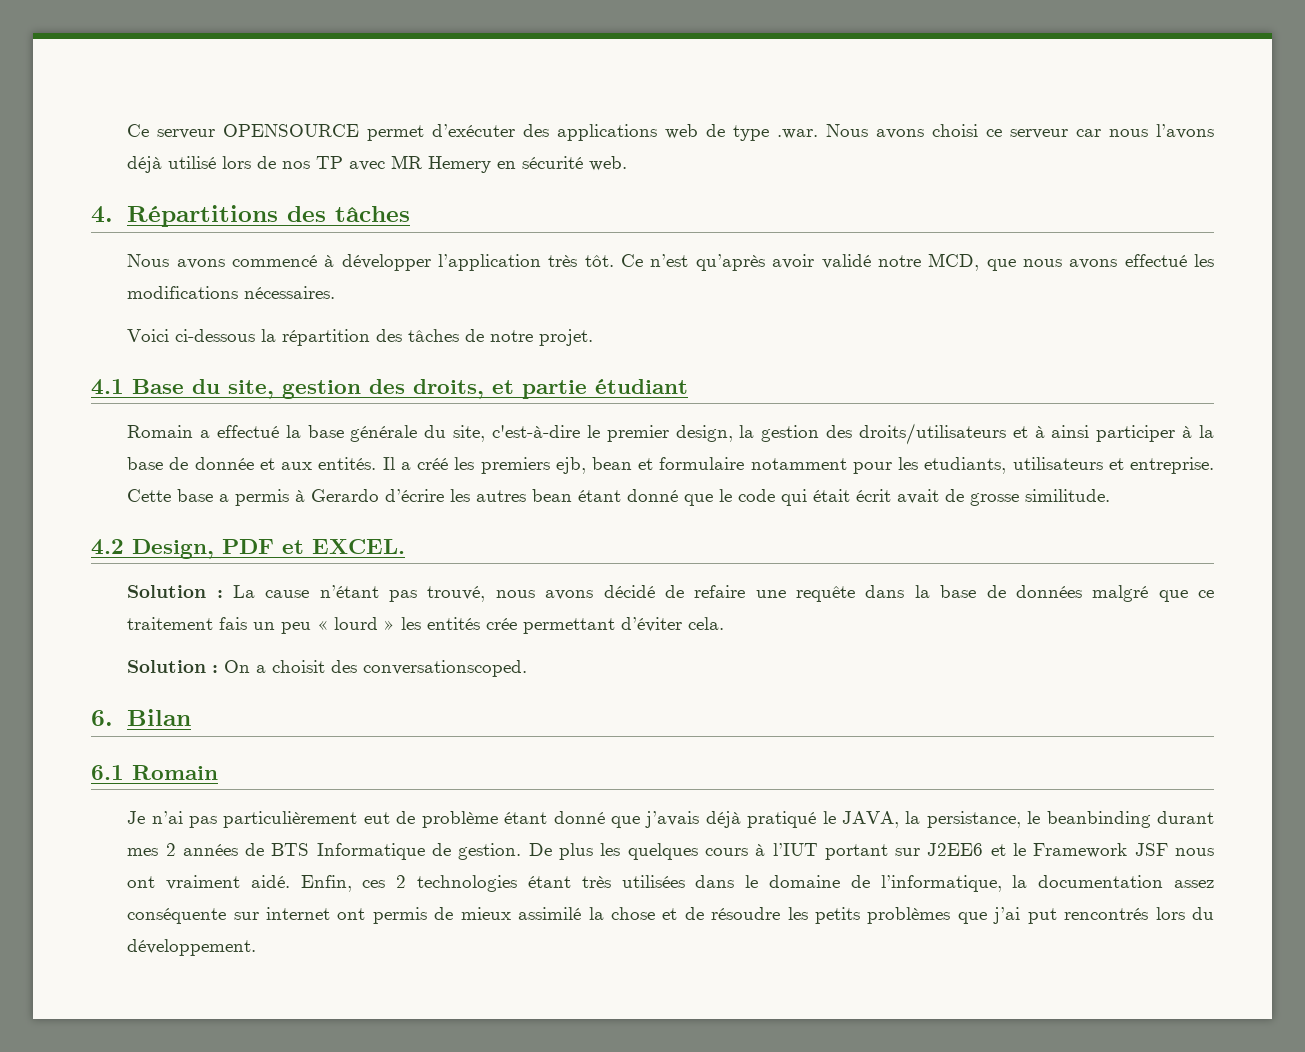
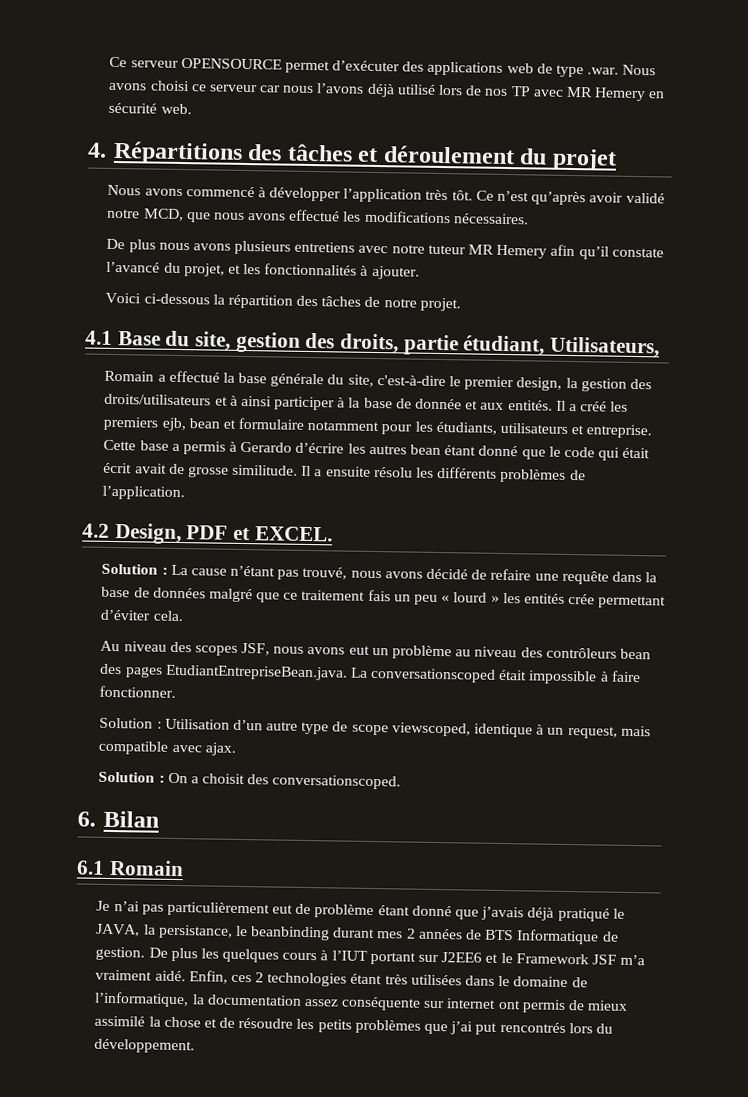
- 4. Répartitions des tâches
+ 4. Répartitions des tâches et déroulement du projet
+ De plus nous avons plusieurs entretiens avec notre tuteur MR Hemery afin qu’il constate l’avancé du projet, et les fonctionnalités à ajouter.
- 4.1 Base du site, gestion des droits, et partie étudiant
+ 4.1 Base du site, gestion des droits, partie étudiant, Utilisateurs,
- Il a créé les premiers ejb, bean et formulaire notamment pour les etudiants, utilisateurs et entreprise.
+ Il a créé les premiers ejb, bean et formulaire notamment pour les étudiants, utilisateurs et entreprise.
+ Il a ensuite résolu les différents problèmes de l’application.
+ Au niveau des scopes JSF, nous avons eut un problème au niveau des contrôleurs bean des pages EtudiantEntrepriseBean.java. La conversationscoped était impossible à faire fonctionner.
+ Solution : Utilisation d’un autre type de scope viewscoped, identique à un request, mais compatible avec ajax.
- De plus les quelques cours à l’IUT portant sur J2EE6 et le Framework JSF nous ont vraiment aidé.
+ De plus les quelques cours à l’IUT portant sur J2EE6 et le Framework JSF m’a vraiment aidé.

